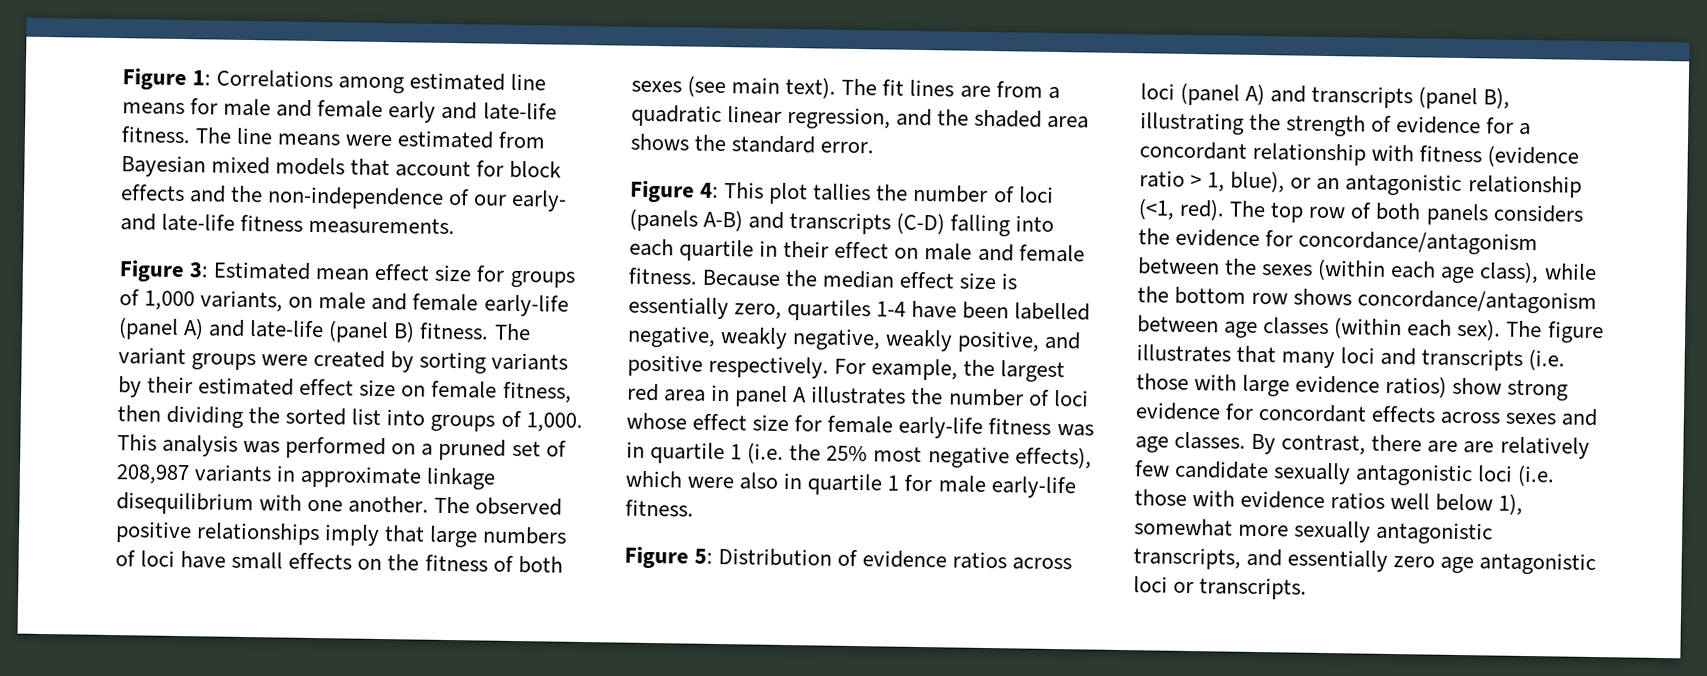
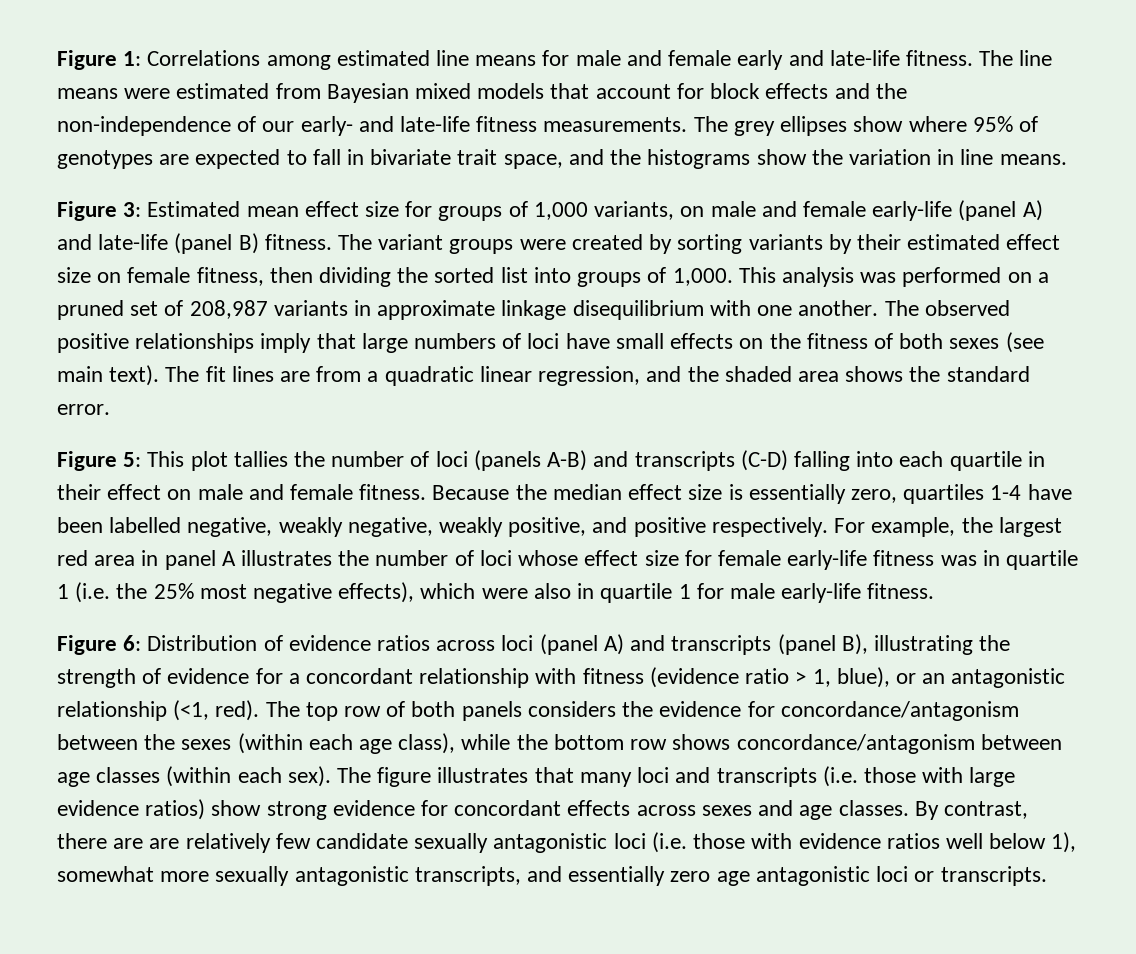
+ The grey ellipses show where 95% of genotypes are expected to fall in bivariate trait space, and the histograms show the variation in line means.
- Figure 4: This plot tallies the number of loci (panels A-B) and transcripts (C-D) falling into each quartile in their effect on male and female fitness.
+ Figure 5: This plot tallies the number of loci (panels A-B) and transcripts (C-D) falling into each quartile in their effect on male and female fitness.
- Figure 5: Distribution of evidence ratios across loci (panel A) and transcripts (panel B), illustrating the strength of evidence for a concordant relationship with fitness (evidence ratio > 1, blue), or an antagonistic relationship (<1, red).
+ Figure 6: Distribution of evidence ratios across loci (panel A) and transcripts (panel B), illustrating the strength of evidence for a concordant relationship with fitness (evidence ratio > 1, blue), or an antagonistic relationship (<1, red).

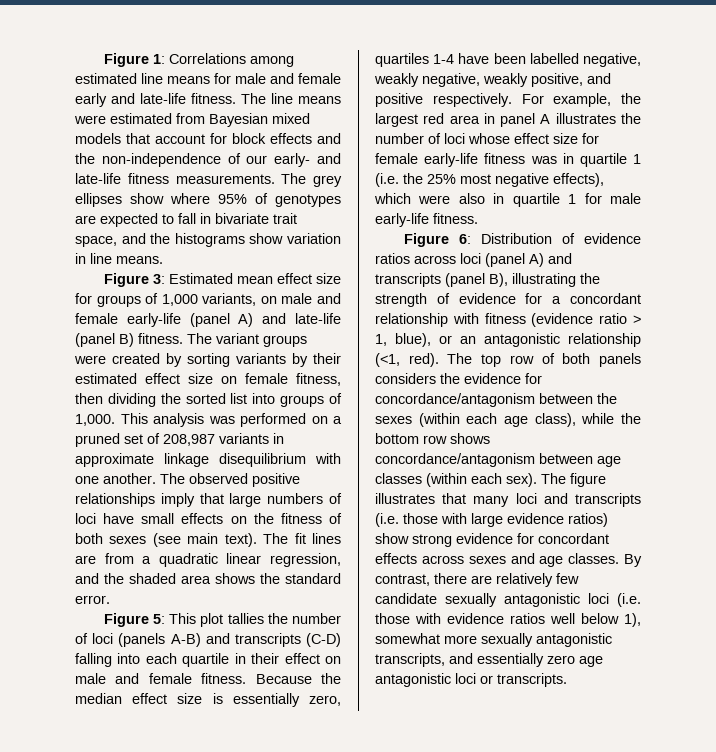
- The grey ellipses show where 95% of genotypes are expected to fall in bivariate trait space, and the histograms show the variation in line means.
+ The grey ellipses show where 95% of genotypes are expected to fall in bivariate trait space, and the histograms show variation in line means.
- By contrast, there are are relatively few candidate sexually antagonistic loci (i.e. those with evidence ratios well below 1), somewhat more sexually antagonistic transcripts, and essentially zero age antagonistic loci or transcripts.
+ By contrast, there are relatively few candidate sexually antagonistic loci (i.e. those with evidence ratios well below 1), somewhat more sexually antagonistic transcripts, and essentially zero age antagonistic loci or transcripts.

